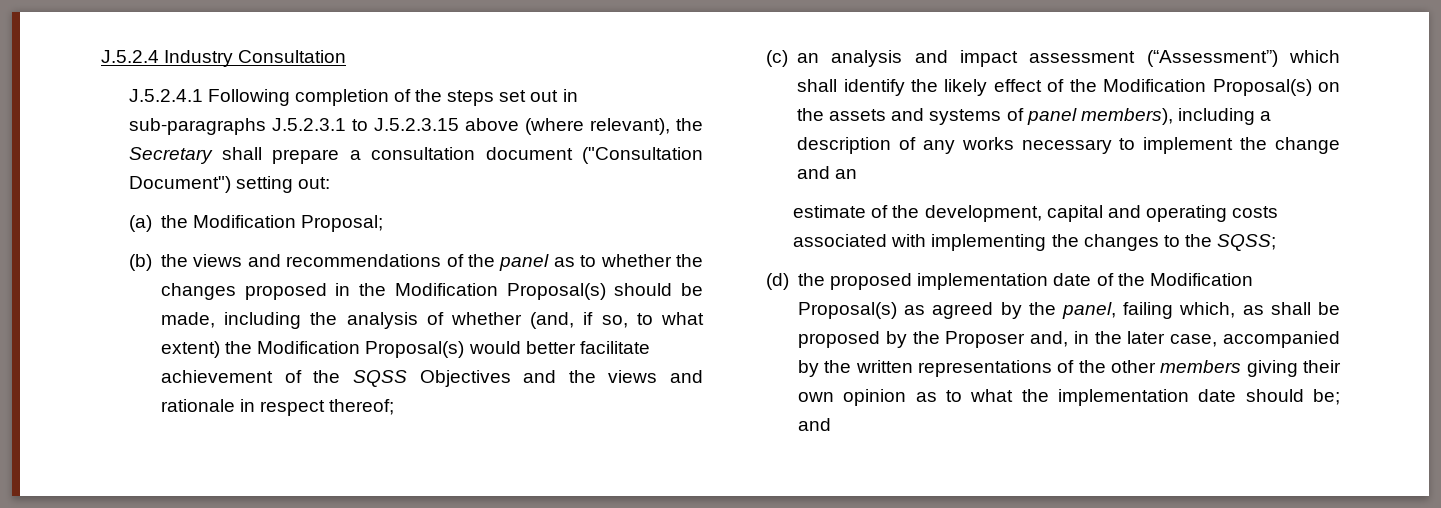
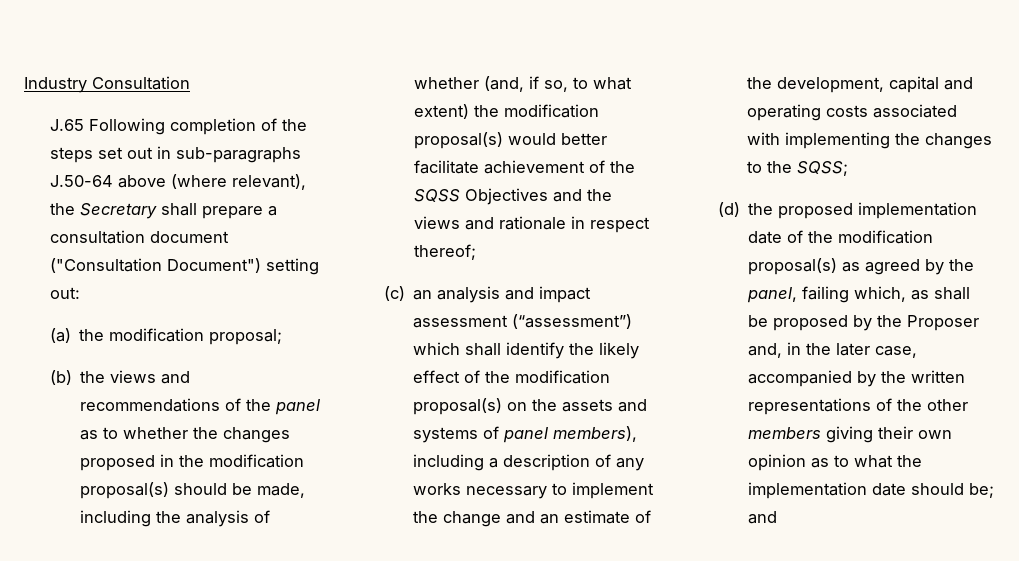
- J.5.2.4 Industry Consultation
+ Industry Consultation
- J.5.2.4.1 Following completion of the steps set out in sub-paragraphs J.5.2.3.1 to J.5.2.3.15 above (where relevant), the Secretary shall prepare a consultation document ("Consultation Document") setting out:
+ J.65 Following completion of the steps set out in sub-paragraphs J.50-64 above (where relevant), the Secretary shall prepare a consultation document ("Consultation Document") setting out:
- (a) the Modification Proposal;
+ (a) the modification proposal;
- (b) the views and recommendations of the panel as to whether the changes proposed in the Modification Proposal(s) should be made, including the analysis of whether (and, if so, to what extent) the Modification Proposal(s) would better facilitate achievement of the SQSS Objectives and the views and rationale in respect thereof;
+ (b) the views and recommendations of the panel as to whether the changes proposed in the modification proposal(s) should be made, including the analysis of whether (and, if so, to what extent) the modification proposal(s) would better facilitate achievement of the SQSS Objectives and the views and rationale in respect thereof;
- (c) an analysis and impact assessment (“Assessment”) which shall identify the likely effect of the Modification Proposal(s) on the assets and systems of panel members), including a description of any works necessary to implement the change and an
- estimate of the development, capital and operating costs associated with implementing the changes to the SQSS;
+ (c) an analysis and impact assessment (“assessment”) which shall identify the likely effect of the modification proposal(s) on the assets and systems of panel members), including a description of any works necessary to implement the change and an estimate of the development, capital and operating costs associated with implementing the changes to the SQSS;
- (d) the proposed implementation date of the Modification Proposal(s) as agreed by the panel, failing which, as shall be proposed by the Proposer and, in the later case, accompanied by the written representations of the other members giving their own opinion as to what the implementation date should be; and
+ (d) the proposed implementation date of the modification proposal(s) as agreed by the panel, failing which, as shall be proposed by the Proposer and, in the later case, accompanied by the written representations of the other members giving their own opinion as to what the implementation date should be; and

